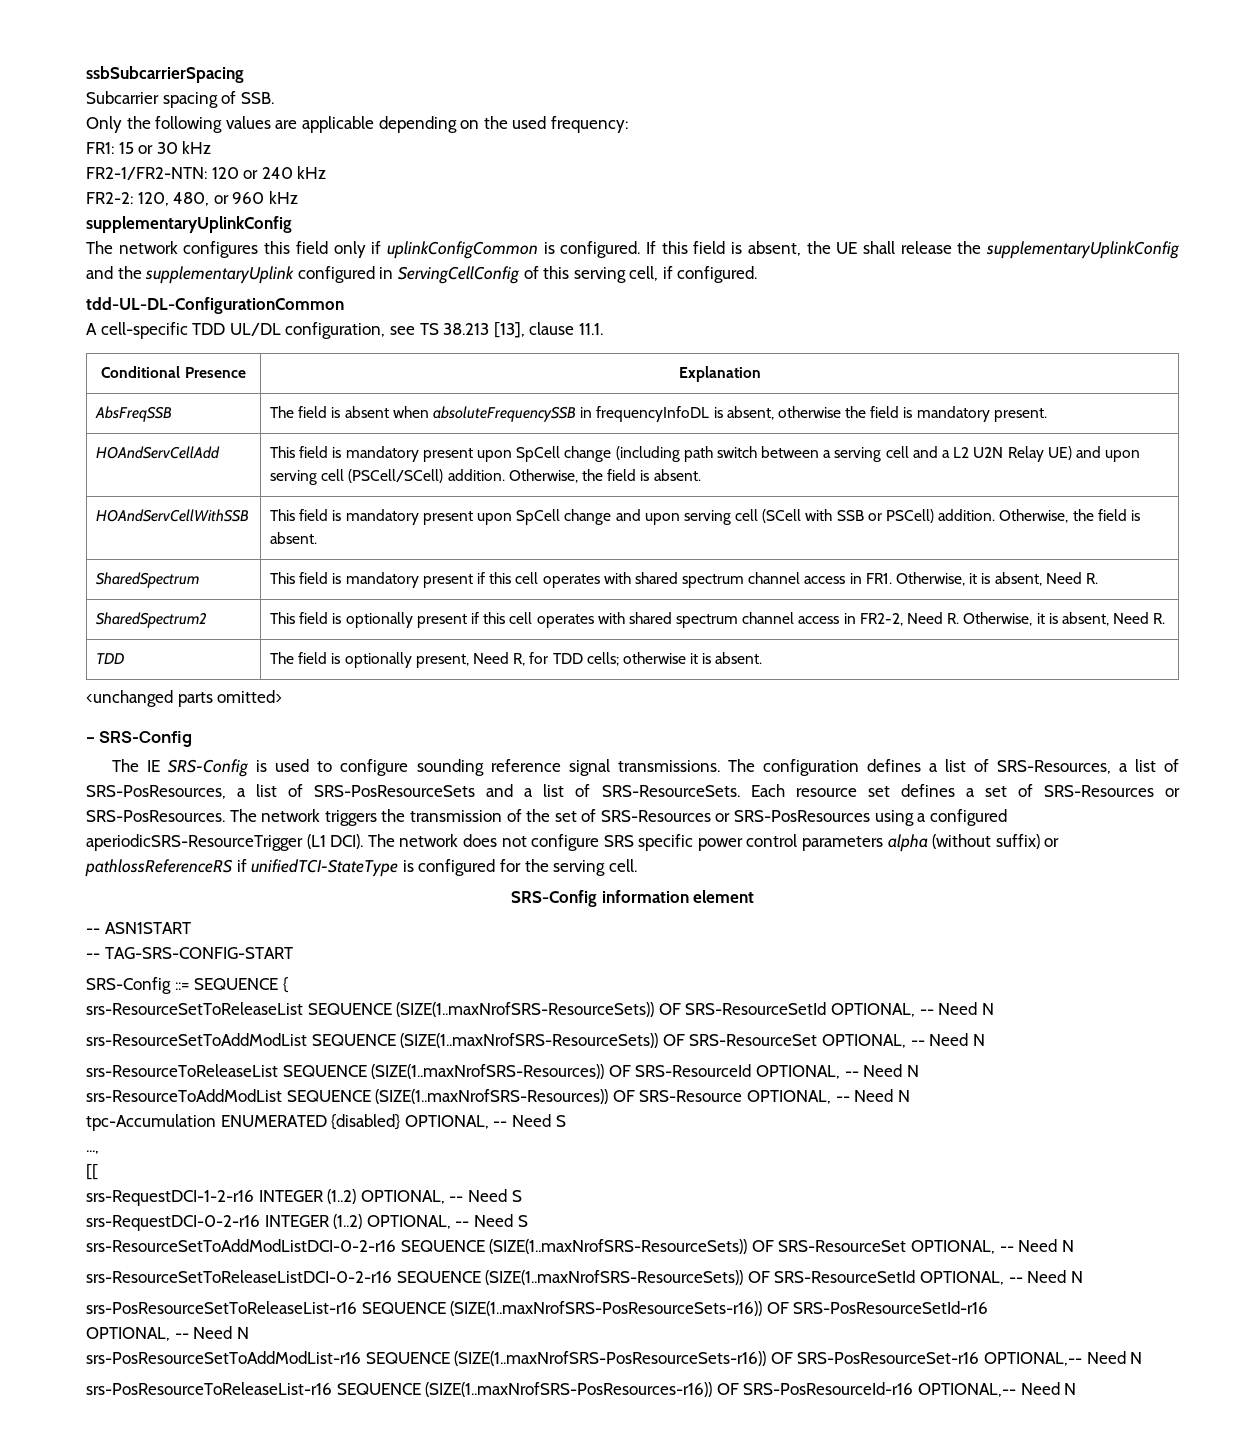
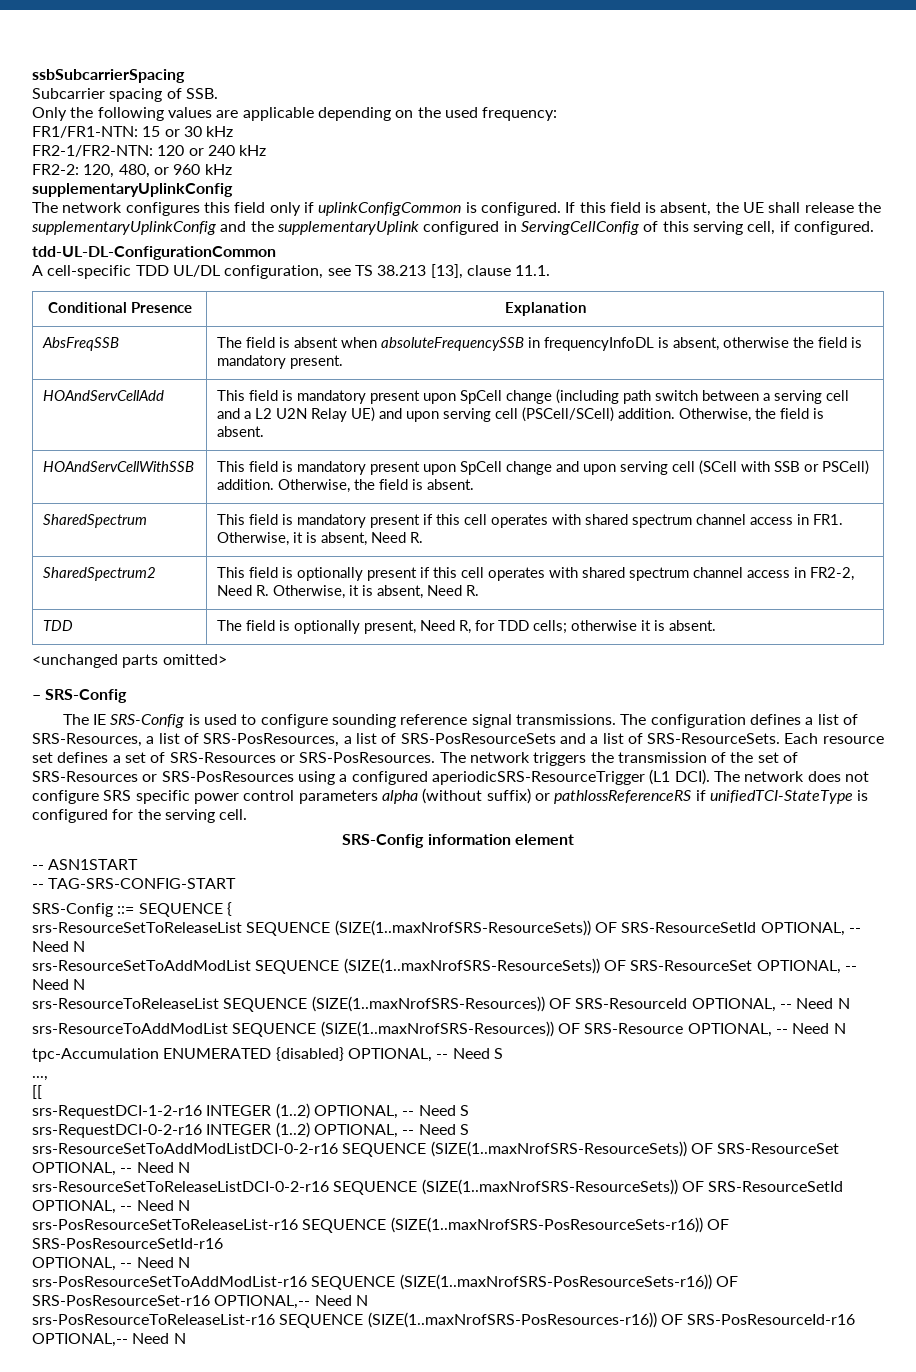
- FR1: 15 or 30 kHz
+ FR1/FR1-NTN: 15 or 30 kHz

